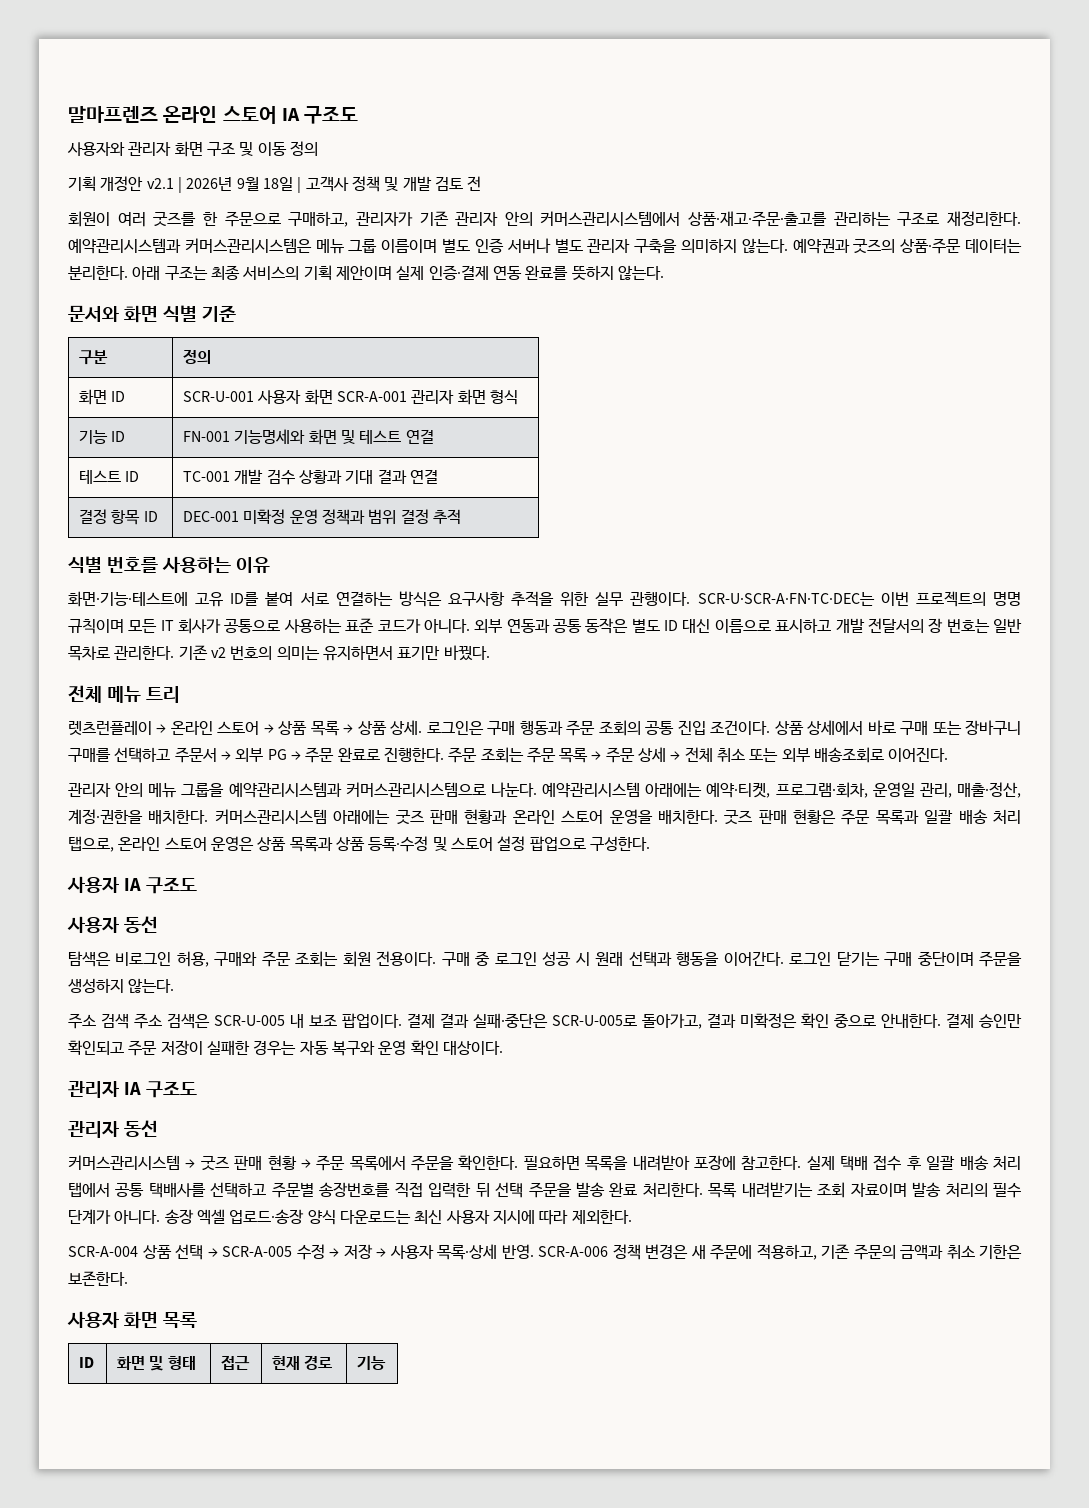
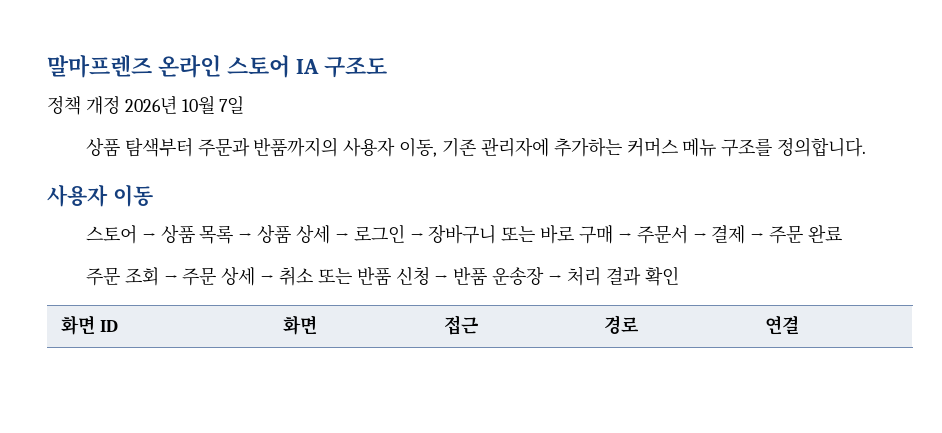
- 사용자와 관리자 화면 구조 및 이동 정의
- 기획 개정안 v2.1 | 2026년 9월 18일 | 고객사 정책 및 개발 검토 전
- 회원이 여러 굿즈를 한 주문으로 구매하고, 관리자가 기존 관리자 안의 커머스관리시스템에서 상품·재고·주문·출고를 관리하는 구조로 재정리한다. 예약관리시스템과 커머스관리시스템은 메뉴 그룹 이름이며 별도 인증 서버나 별도 관리자 구축을 의미하지 않는다. 예약권과 굿즈의 상품·주문 데이터는 분리한다. 아래 구조는 최종 서비스의 기획 제안이며 실제 인증·결제 연동 완료를 뜻하지 않는다.
- 문서와 화면 식별 기준
- 구분 | 정의
- 화면 ID | SCR-U-001 사용자 화면 SCR-A-001 관리자 화면 형식
- 기능 ID | FN-001 기능명세와 화면 및 테스트 연결
- 테스트 ID | TC-001 개발 검수 상황과 기대 결과 연결
- 결정 항목 ID | DEC-001 미확정 운영 정책과 범위 결정 추적
- 식별 번호를 사용하는 이유
- 화면·기능·테스트에 고유 ID를 붙여 서로 연결하는 방식은 요구사항 추적을 위한 실무 관행이다. SCR-U·SCR-A·FN·TC·DEC는 이번 프로젝트의 명명 규칙이며 모든 IT 회사가 공통으로 사용하는 표준 코드가 아니다. 외부 연동과 공통 동작은 별도 ID 대신 이름으로 표시하고 개발 전달서의 장 번호는 일반 목차로 관리한다. 기존 v2 번호의 의미는 유지하면서 표기만 바꿨다.
- 전체 메뉴 트리
- 렛츠런플레이 → 온라인 스토어 → 상품 목록 → 상품 상세. 로그인은 구매 행동과 주문 조회의 공통 진입 조건이다. 상품 상세에서 바로 구매 또는 장바구니 구매를 선택하고 주문서 → 외부 PG → 주문 완료로 진행한다. 주문 조회는 주문 목록 → 주문 상세 → 전체 취소 또는 외부 배송조회로 이어진다.
- 관리자 안의 메뉴 그룹을 예약관리시스템과 커머스관리시스템으로 나눈다. 예약관리시스템 아래에는 예약·티켓, 프로그램·회차, 운영일 관리, 매출·정산, 계정·권한을 배치한다. 커머스관리시스템 아래에는 굿즈 판매 현황과 온라인 스토어 운영을 배치한다. 굿즈 판매 현황은 주문 목록과 일괄 배송 처리 탭으로, 온라인 스토어 운영은 상품 목록과 상품 등록·수정 및 스토어 설정 팝업으로 구성한다.
- 사용자 IA 구조도
- 사용자 동선
- 탐색은 비로그인 허용, 구매와 주문 조회는 회원 전용이다. 구매 중 로그인 성공 시 원래 선택과 행동을 이어간다. 로그인 닫기는 구매 중단이며 주문을 생성하지 않는다.
- 주소 검색 주소 검색은 SCR-U-005 내 보조 팝업이다. 결제 결과 실패·중단은 SCR-U-005로 돌아가고, 결과 미확정은 확인 중으로 안내한다. 결제 승인만 확인되고 주문 저장이 실패한 경우는 자동 복구와 운영 확인 대상이다.
- 관리자 IA 구조도
- 관리자 동선
- 커머스관리시스템 → 굿즈 판매 현황 → 주문 목록에서 주문을 확인한다. 필요하면 목록을 내려받아 포장에 참고한다. 실제 택배 접수 후 일괄 배송 처리 탭에서 공통 택배사를 선택하고 주문별 송장번호를 직접 입력한 뒤 선택 주문을 발송 완료 처리한다. 목록 내려받기는 조회 자료이며 발송 처리의 필수 단계가 아니다. 송장 엑셀 업로드·송장 양식 다운로드는 최신 사용자 지시에 따라 제외한다.
- SCR-A-004 상품 선택 → SCR-A-005 수정 → 저장 → 사용자 목록·상세 반영. SCR-A-006 정책 변경은 새 주문에 적용하고, 기존 주문의 금액과 취소 기한은 보존한다.
- 사용자 화면 목록
- ID | 화면 및 형태 | 접근 | 현재 경로 | 기능
+ 정책 개정 2026년 10월 7일
+ 상품 탐색부터 주문과 반품까지의 사용자 이동, 기존 관리자에 추가하는 커머스 메뉴 구조를 정의합니다.
+ 사용자 이동
+ 스토어 → 상품 목록 → 상품 상세 → 로그인 → 장바구니 또는 바로 구매 → 주문서 → 결제 → 주문 완료
+ 주문 조회 → 주문 상세 → 취소 또는 반품 신청 → 반품 운송장 → 처리 결과 확인
+ 화면 ID | 화면 | 접근 | 경로 | 연결

